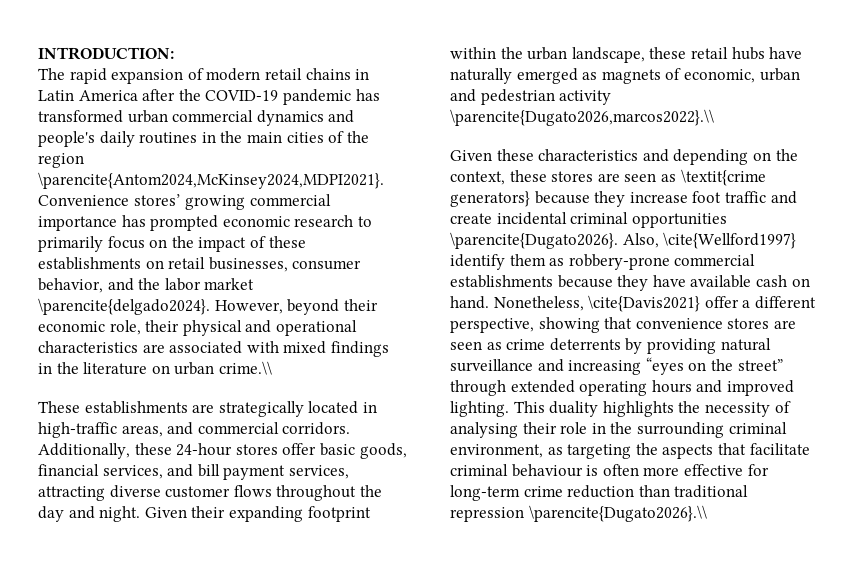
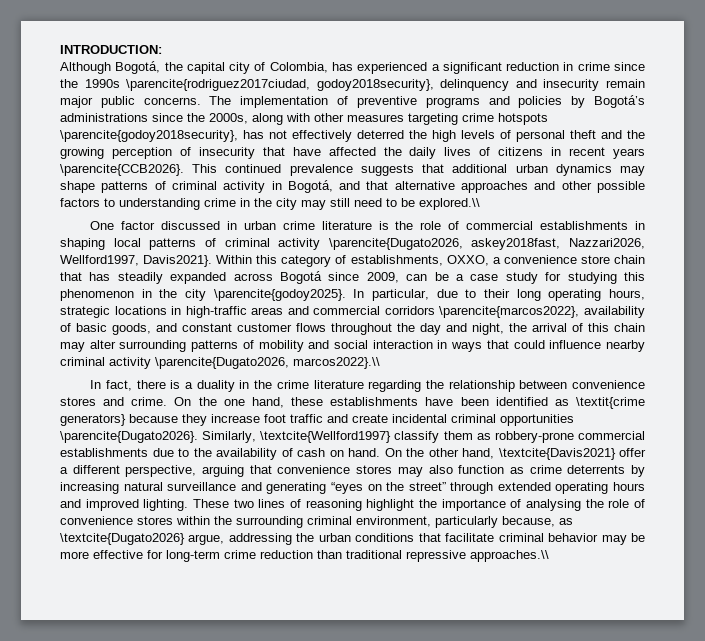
- The rapid expansion of modern retail chains in Latin America after the COVID-19 pandemic has transformed urban commercial dynamics and people's daily routines in the main cities of the region \parencite{Antom2024,McKinsey2024,MDPI2021}. Convenience stores’ growing commercial importance has prompted economic research to primarily focus on the impact of these establishments on retail businesses, consumer behavior, and the labor market \parencite{delgado2024}. However, beyond their economic role, their physical and operational characteristics are associated with mixed findings in the literature on urban crime.\\
- These establishments are strategically located in high-traffic areas, and commercial corridors. Additionally, these 24-hour stores offer basic goods, financial services, and bill payment services, attracting diverse customer flows throughout the day and night. Given their expanding footprint within the urban landscape, these retail hubs have naturally emerged as magnets of economic, urban and pedestrian activity \parencite{Dugato2026,marcos2022}.\\
- Given these characteristics and depending on the context, these stores are seen as \textit{crime generators} because they increase foot traffic and create incidental criminal opportunities \parencite{Dugato2026}.
+ Although Bogotá, the capital city of Colombia, has experienced a significant reduction in crime since the 1990s \parencite{rodriguez2017ciudad, godoy2018security}, delinquency and insecurity remain major public concerns. The implementation of preventive programs and policies by Bogotá’s administrations since the 2000s, along with other measures targeting crime hotspots \parencite{godoy2018security}, has not effectively deterred the high levels of personal theft and the growing perception of insecurity that have affected the daily lives of citizens in recent years \parencite{CCB2026}. This continued prevalence suggests that additional urban dynamics may shape patterns of criminal activity in Bogotá, and that alternative approaches and other possible factors to understanding crime in the city may still need to be explored.\\
+ One factor discussed in urban crime literature is the role of commercial establishments in shaping local patterns of criminal activity \parencite{Dugato2026, askey2018fast, Nazzari2026, Wellford1997, Davis2021}. Within this category of establishments, OXXO, a convenience store chain that has steadily expanded across Bogotá since 2009, can be a case study for studying this phenomenon in the city \parencite{godoy2025}. In particular, due to their long operating hours, strategic locations in high-traffic areas and commercial corridors \parencite{marcos2022}, availability of basic goods, and constant customer flows throughout the day and night, the arrival of this chain may alter surrounding patterns of mobility and social interaction in ways that could influence nearby criminal activity \parencite{Dugato2026, marcos2022}.\\
+ In fact, there is a duality in the crime literature regarding the relationship between convenience stores and crime. On the one hand, these establishments have been identified as \textit{crime generators} because they increase foot traffic and create incidental criminal opportunities \parencite{Dugato2026}.
- Also, \cite{Wellford1997} identify them as robbery-prone commercial establishments because they have available cash on hand. Nonetheless, \cite{Davis2021} offer a different perspective, showing that convenience stores are seen as crime deterrents by providing natural surveillance and increasing “eyes on the street” through extended operating hours and improved lighting.
+ Similarly, \textcite{Wellford1997} classify them as robbery-prone commercial establishments due to the availability of cash on hand. On the other hand, \textcite{Davis2021} offer a different perspective, arguing that convenience stores may also function as crime deterrents by increasing natural surveillance and generating “eyes on the street” through extended operating hours and improved lighting.
- This duality highlights the necessity of analysing their role in the surrounding criminal environment, as targeting the aspects that facilitate criminal behaviour is often more effective for long-term crime reduction than traditional repression \parencite{Dugato2026}.\\
+ These two lines of reasoning highlight the importance of analysing the role of convenience stores within the surrounding criminal environment, particularly because, as \textcite{Dugato2026} argue, addressing the urban conditions that facilitate criminal behavior may be more effective for long-term crime reduction than traditional repressive approaches.\\

